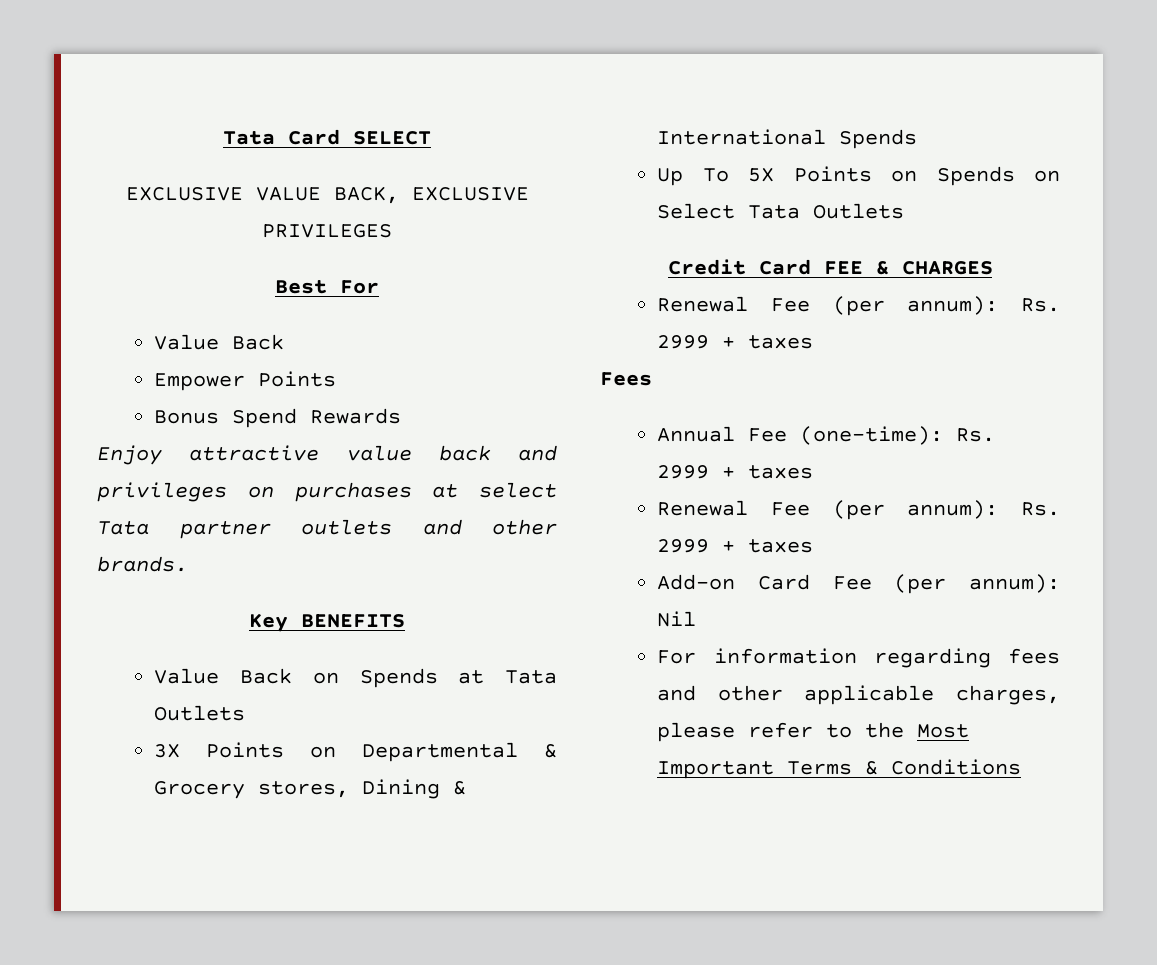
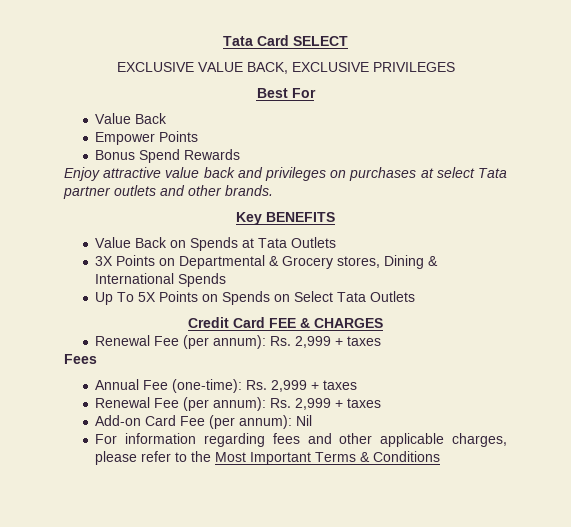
  Credit Card FEE & CHARGES
- Renewal Fee (per annum): Rs. 2999 + taxes
+ Renewal Fee (per annum): Rs. 2,999 + taxes
- Annual Fee (one-time): Rs. 2999 + taxes
- Renewal Fee (per annum): Rs. 2999 + taxes
+ Annual Fee (one-time): Rs. 2,999 + taxes
+ Renewal Fee (per annum): Rs. 2,999 + taxes

